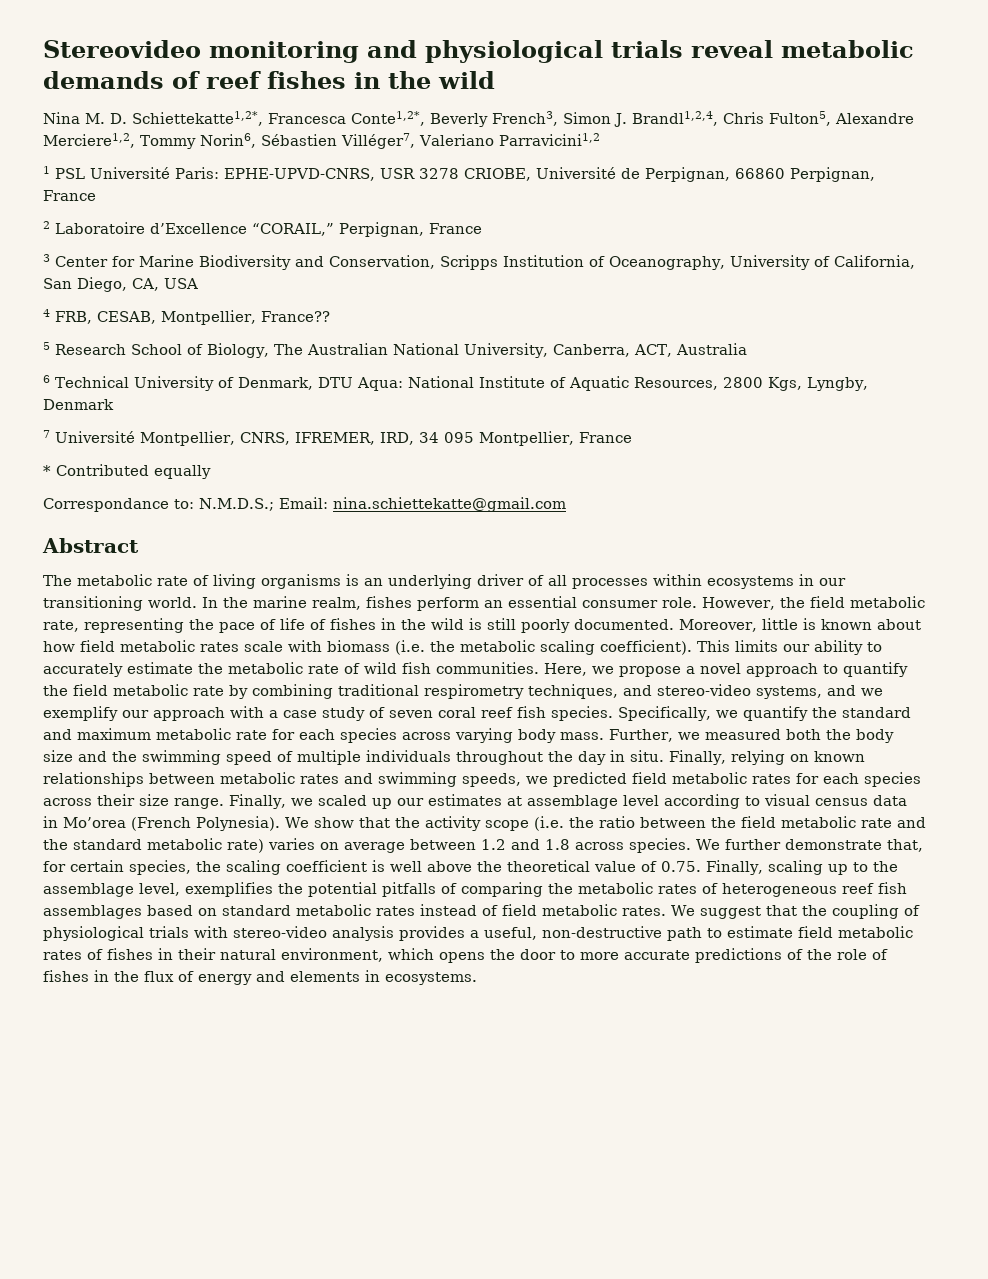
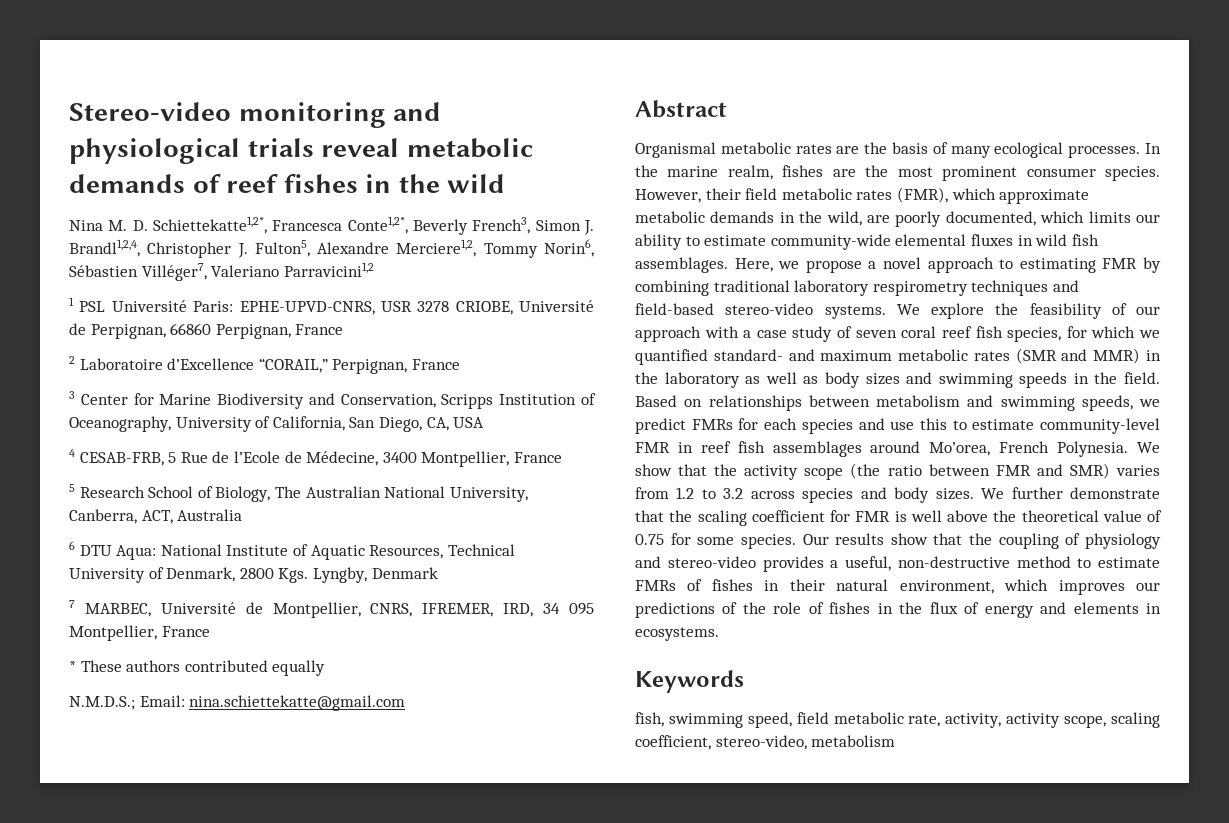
- Stereovideo monitoring and physiological trials reveal metabolic demands of reef fishes in the wild
+ Stereo-video monitoring and physiological trials reveal metabolic demands of reef fishes in the wild
- Nina M. D. Schiettekatte1,2*, Francesca Conte1,2*, Beverly French3, Simon J. Brandl1,2,4, Chris Fulton5, Alexandre Merciere1,2, Tommy Norin6, Sébastien Villéger7, Valeriano Parravicini1,2
+ Nina M. D. Schiettekatte1,2*, Francesca Conte1,2*, Beverly French3, Simon J. Brandl1,2,4, Christopher J. Fulton5, Alexandre Merciere1,2, Tommy Norin6, Sébastien Villéger7, Valeriano Parravicini1,2
- 4 FRB, CESAB, Montpellier, France??
+ 4 CESAB-FRB, 5 Rue de l’Ecole de Médecine, 3400 Montpellier, France
- 6 Technical University of Denmark, DTU Aqua: National Institute of Aquatic Resources, 2800 Kgs, Lyngby, Denmark
+ 6 DTU Aqua: National Institute of Aquatic Resources, Technical University of Denmark, 2800 Kgs. Lyngby, Denmark
- 7 Université Montpellier, CNRS, IFREMER, IRD, 34 095 Montpellier, France
+ 7 MARBEC, Université de Montpellier, CNRS, IFREMER, IRD, 34 095 Montpellier, France
- * Contributed equally
+ * These authors contributed equally
- Correspondance to: N.M.D.S.; Email: nina.schiettekatte@gmail.com
+ N.M.D.S.; Email: nina.schiettekatte@gmail.com
- The metabolic rate of living organisms is an underlying driver of all processes within ecosystems in our transitioning world.
+ Organismal metabolic rates are the basis of many ecological processes.
- In the marine realm, fishes perform an essential consumer role. However, the field metabolic rate, representing the pace of life of fishes in the wild is still poorly documented. Moreover, little is known about how field metabolic rates scale with biomass (i.e. the metabolic scaling coefficient). This limits our ability to accurately estimate the metabolic rate of wild fish communities.
+ In the marine realm, fishes are the most prominent consumer species. However, their field metabolic rates (FMR), which approximate metabolic demands in the wild, are poorly documented, which limits our ability to estimate community-wide elemental fluxes in wild fish assemblages.
- Here, we propose a novel approach to quantify the field metabolic rate by combining traditional respirometry techniques, and stereo-video systems, and we exemplify our approach with a case study of seven coral reef fish species. Specifically, we quantify the standard and maximum metabolic rate for each species across varying body mass. Further, we measured both the body size and the swimming speed of multiple individuals throughout the day in situ. Finally, relying on known relationships between metabolic rates and swimming speeds, we predicted field metabolic rates for each species across their size range. Finally, we scaled up our estimates at assemblage level according to visual census data in Mo’orea (French Polynesia).
+ Here, we propose a novel approach to estimating FMR by combining traditional laboratory respirometry techniques and field-based stereo-video systems. We explore the feasibility of our approach with a case study of seven coral reef fish species, for which we quantified standard- and maximum metabolic rates (SMR and MMR) in the laboratory as well as body sizes and swimming speeds in the field. Based on relationships between metabolism and swimming speeds, we predict FMRs for each species and use this to estimate community-level FMR in reef fish assemblages around Mo’orea, French Polynesia.
- We show that the activity scope (i.e. the ratio between the field metabolic rate and the standard metabolic rate) varies on average between 1.2 and 1.8 across species. We further demonstrate that, for certain species, the scaling coefficient is well above the theoretical value of 0.75. Finally, scaling up to the assemblage level, exemplifies the potential pitfalls of comparing the metabolic rates of heterogeneous reef fish assemblages based on standard metabolic rates instead of field metabolic rates. We suggest that the coupling of physiological trials with stereo-video analysis provides a useful, non-destructive path to estimate field metabolic rates of fishes in their natural environment, which opens the door to more accurate predictions of the role of fishes in the flux of energy and elements in ecosystems.
+ We show that the activity scope (the ratio between FMR and SMR) varies from 1.2 to 3.2 across species and body sizes. We further demonstrate that the scaling coefficient for FMR is well above the theoretical value of 0.75 for some species. Our results show that the coupling of physiology and stereo-video provides a useful, non-destructive method to estimate FMRs of fishes in their natural environment, which improves our predictions of the role of fishes in the flux of energy and elements in ecosystems.
+ Keywords
+ fish, swimming speed, field metabolic rate, activity, activity scope, scaling coefficient, stereo-video, metabolism

